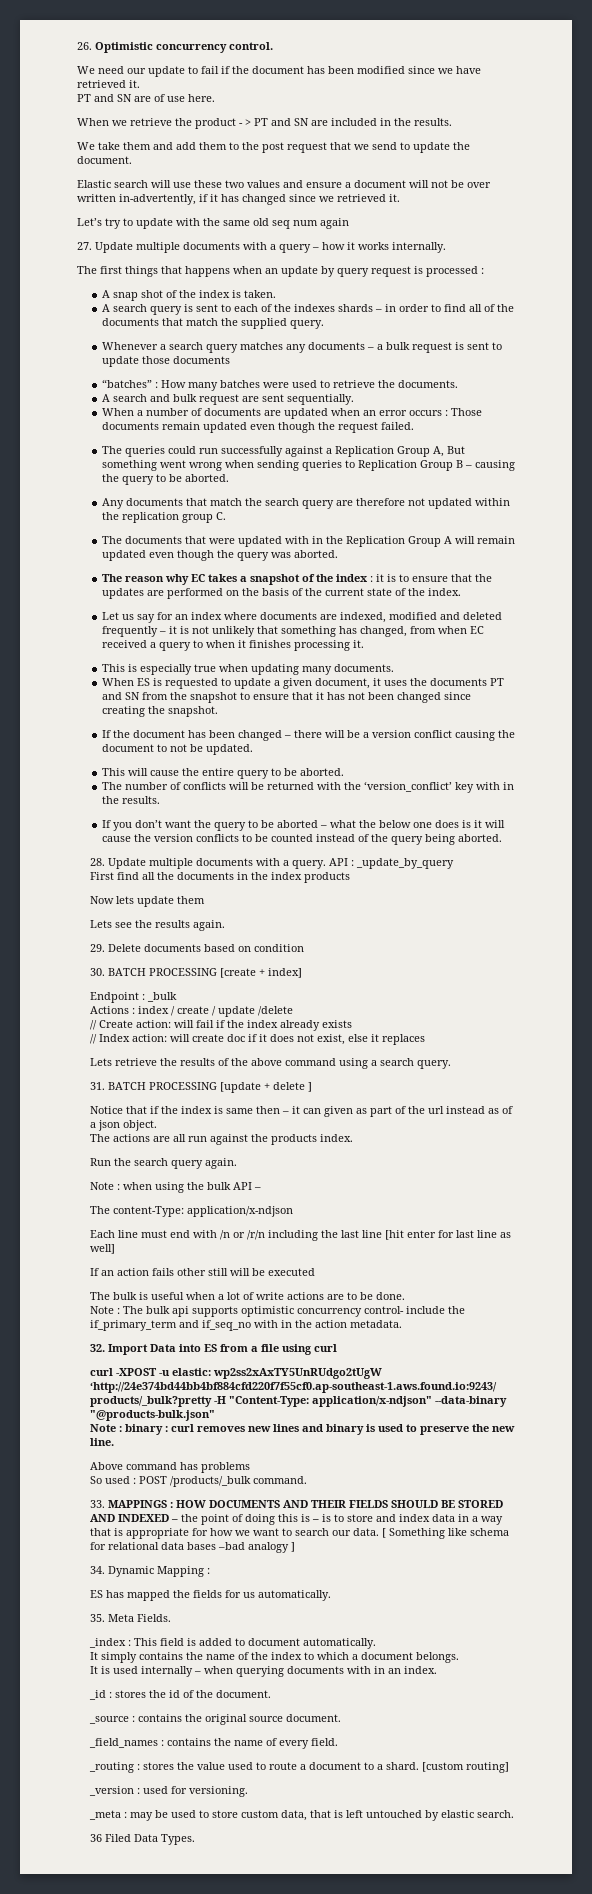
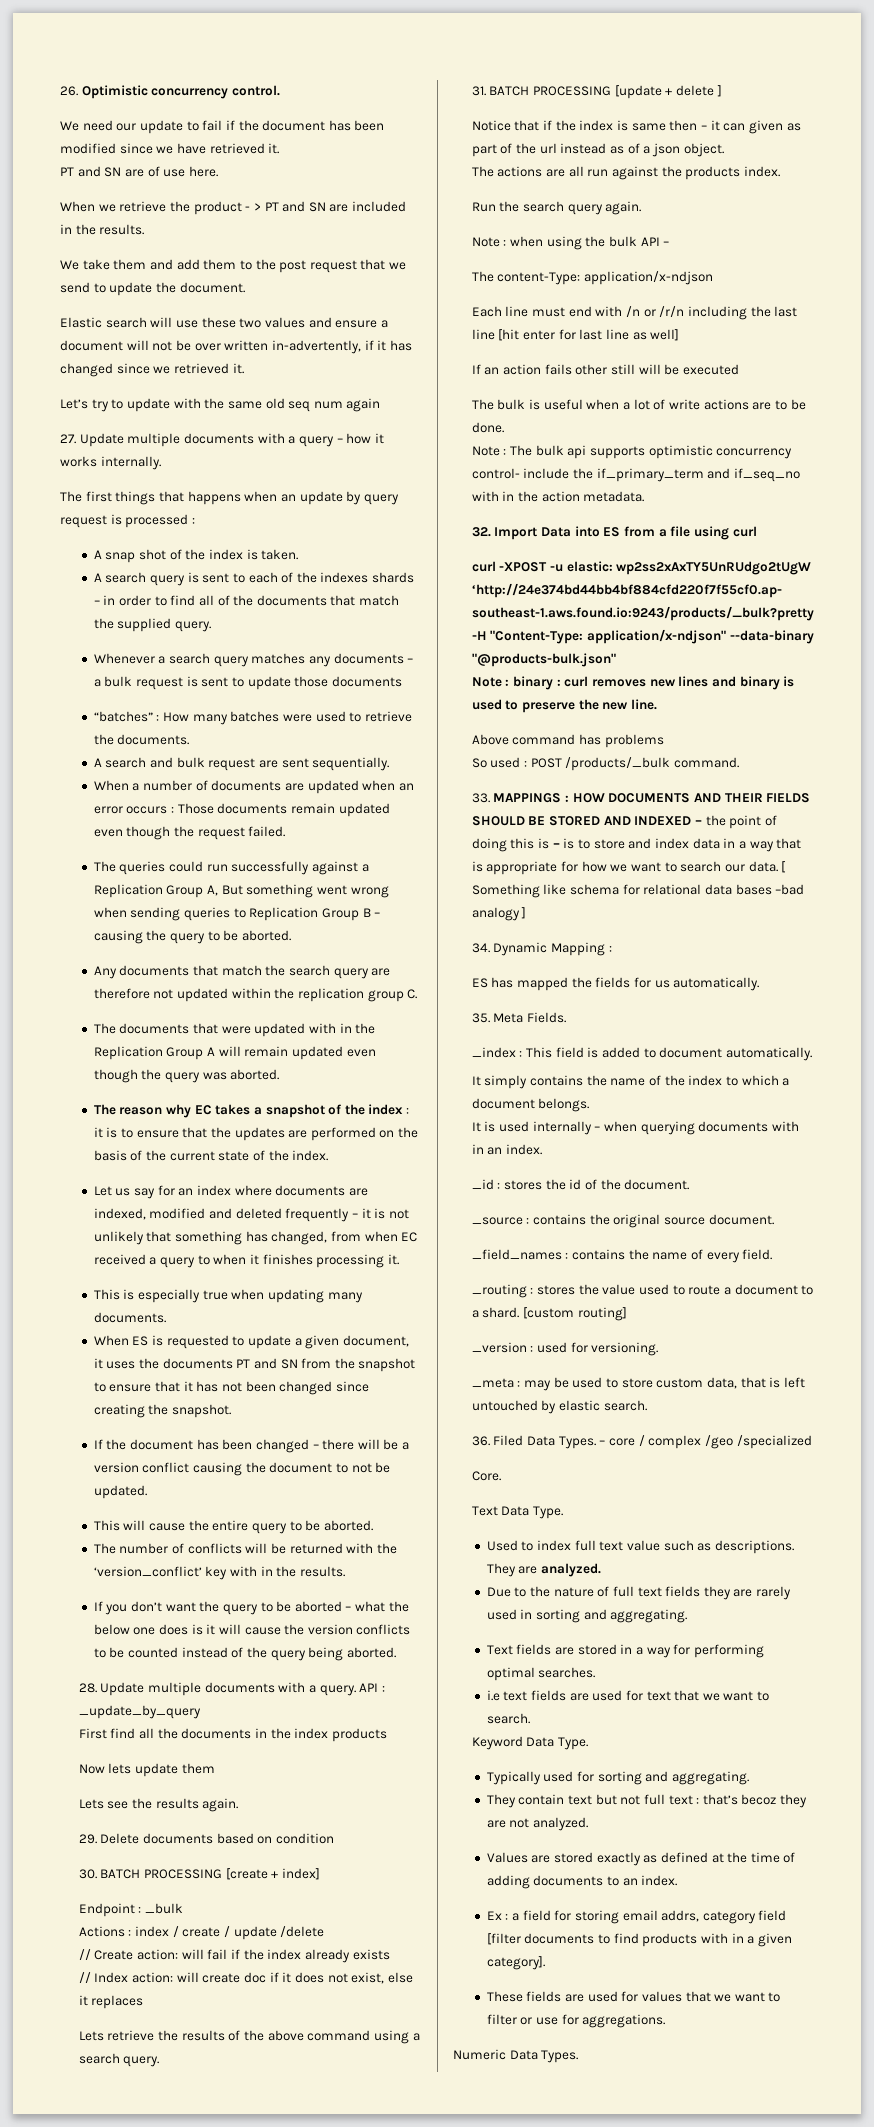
- 36 Filed Data Types.
+ 36. Filed Data Types.
+ – core / complex /geo /specialized
+ Core.
+ Text Data Type.
+ Used to index full text value such as descriptions. They are analyzed.
+ Due to the nature of full text fields they are rarely used in sorting and aggregating.
+ Text fields are stored in a way for performing optimal searches.
+ i.e text fields are used for text that we want to search.
+ Keyword Data Type.
+ Typically used for sorting and aggregating.
+ They contain text but not full text : that’s becoz they are not analyzed.
+ Values are stored exactly as defined at the time of adding documents to an index.
+ Ex : a field for storing email addrs, category field [filter documents to find products with in a given category].
+ These fields are used for values that we want to filter or use for aggregations.
+ Numeric Data Types.

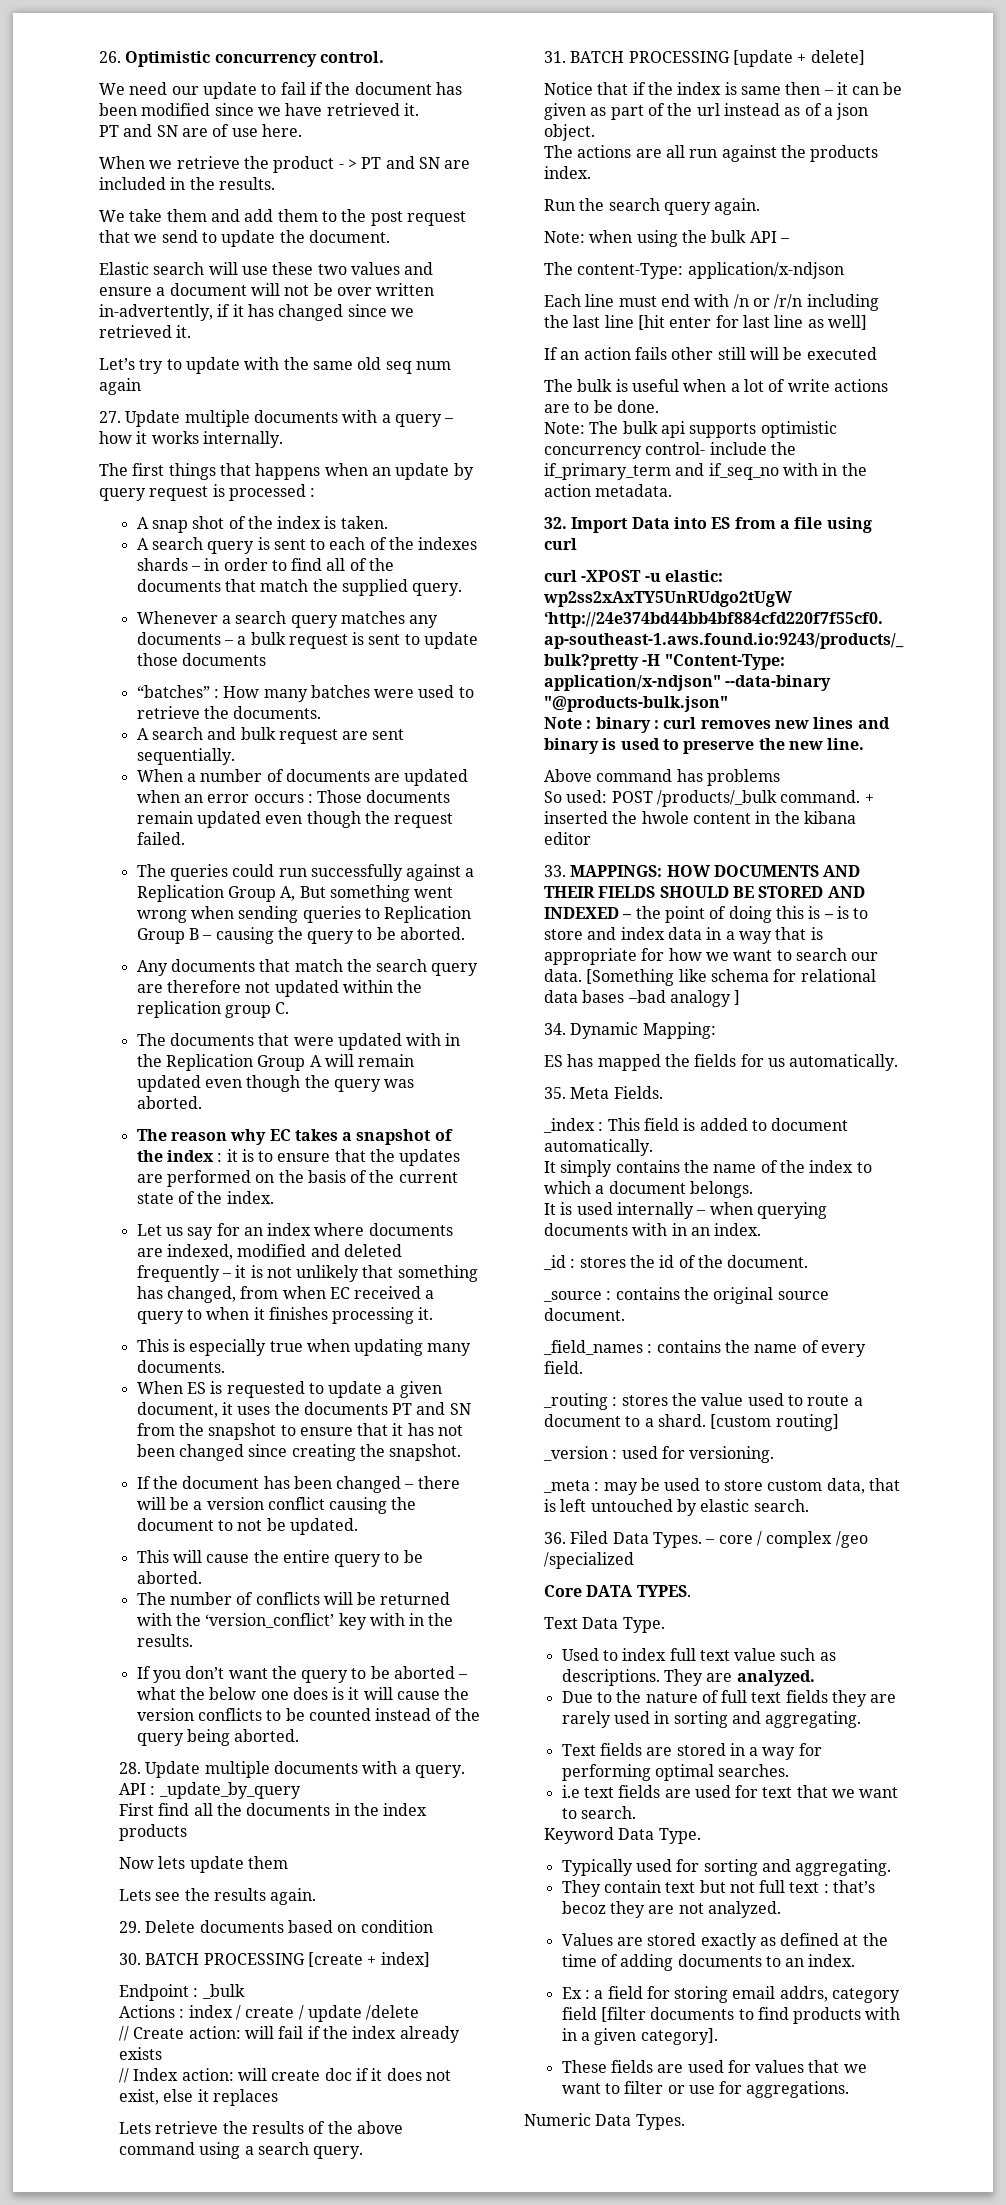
- 31. BATCH PROCESSING [update + delete ]
+ 31. BATCH PROCESSING [update + delete]
- Notice that if the index is same then – it can given as part of the url instead as of a json object.
+ Notice that if the index is same then – it can be given as part of the url instead as of a json object.
- Note : when using the bulk API –
+ Note: when using the bulk API –
- Note : The bulk api supports optimistic concurrency control- include the if_primary_term and if_seq_no with in the action metadata.
+ Note: The bulk api supports optimistic concurrency control- include the if_primary_term and if_seq_no with in the action metadata.
- So used : POST /products/_bulk command.
+ So used: POST /products/_bulk command. + inserted the hwole content in the kibana editor
- 33. MAPPINGS : HOW DOCUMENTS AND THEIR FIELDS SHOULD BE STORED AND INDEXED – the point of doing this is – is to store and index data in a way that is appropriate for how we want to search our data.
+ 33. MAPPINGS: HOW DOCUMENTS AND THEIR FIELDS SHOULD BE STORED AND INDEXED – the point of doing this is – is to store and index data in a way that is appropriate for how we want to search our data.
- [ Something like schema for relational data bases –bad analogy ]
+ [Something like schema for relational data bases –bad analogy ]
- 34. Dynamic Mapping :
+ 34. Dynamic Mapping:
- Core.
+ Core DATA TYPES.

